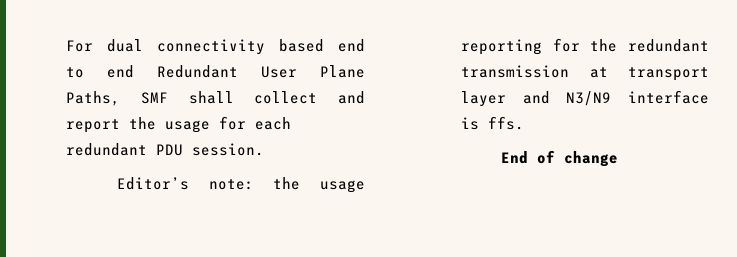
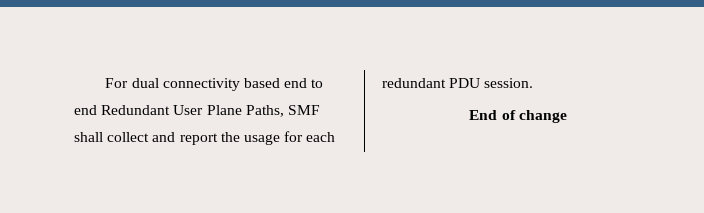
- Editor’s note: the usage reporting for the redundant transmission at transport layer and N3/N9 interface is ffs.

